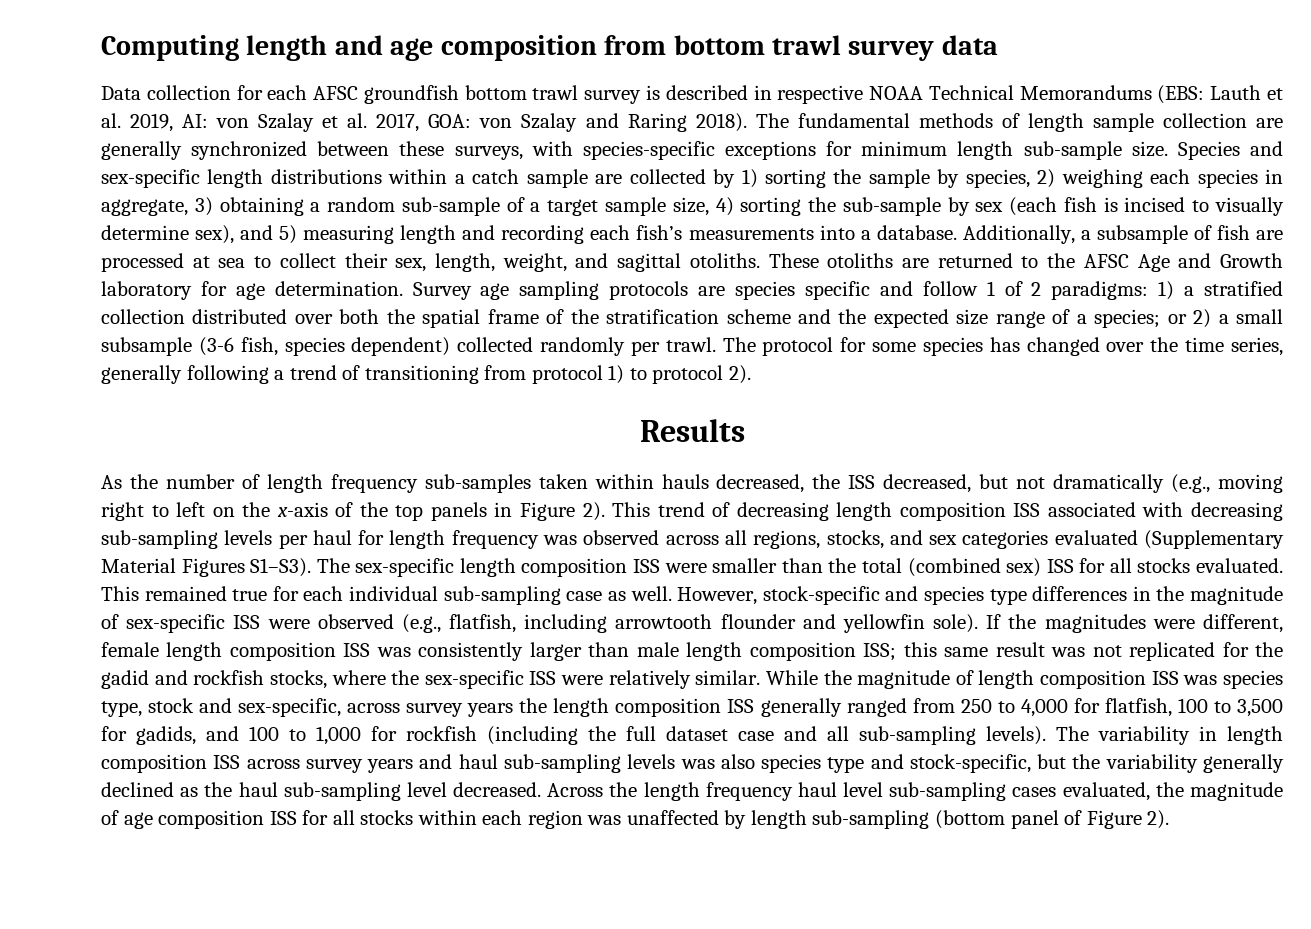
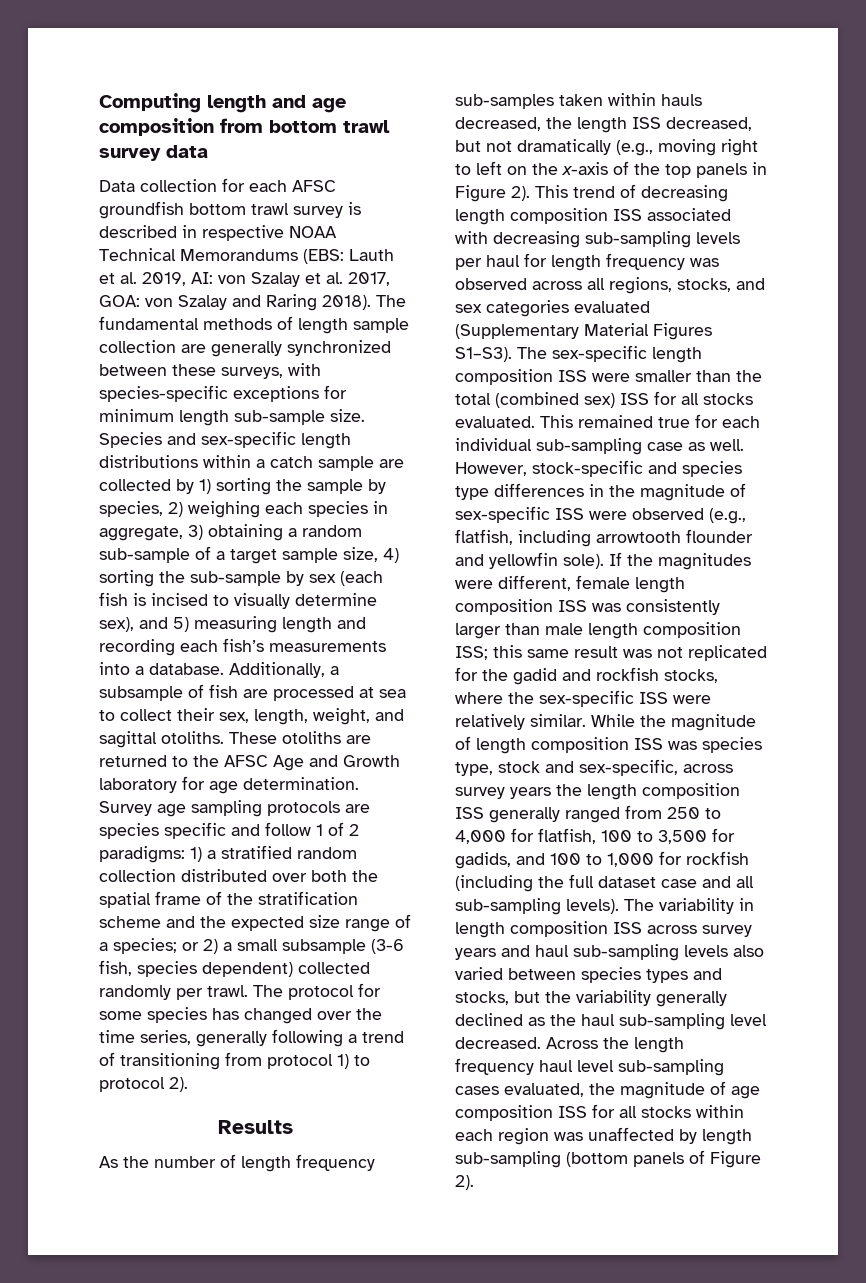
- Survey age sampling protocols are species specific and follow 1 of 2 paradigms: 1) a stratified collection distributed over both the spatial frame of the stratification scheme and the expected size range of a species; or 2) a small subsample (3-6 fish, species dependent) collected randomly per trawl.
+ Survey age sampling protocols are species specific and follow 1 of 2 paradigms: 1) a stratified random collection distributed over both the spatial frame of the stratification scheme and the expected size range of a species; or 2) a small subsample (3-6 fish, species dependent) collected randomly per trawl.
- As the number of length frequency sub-samples taken within hauls decreased, the ISS decreased, but not dramatically (e.g., moving right to left on the x-axis of the top panels in Figure 2).
+ As the number of length frequency sub-samples taken within hauls decreased, the length ISS decreased, but not dramatically (e.g., moving right to left on the x-axis of the top panels in Figure 2).
- The variability in length composition ISS across survey years and haul sub-sampling levels was also species type and stock-specific, but the variability generally declined as the haul sub-sampling level decreased.
+ The variability in length composition ISS across survey years and haul sub-sampling levels also varied between species types and stocks, but the variability generally declined as the haul sub-sampling level decreased.
- Across the length frequency haul level sub-sampling cases evaluated, the magnitude of age composition ISS for all stocks within each region was unaffected by length sub-sampling (bottom panel of Figure 2).
+ Across the length frequency haul level sub-sampling cases evaluated, the magnitude of age composition ISS for all stocks within each region was unaffected by length sub-sampling (bottom panels of Figure 2).

